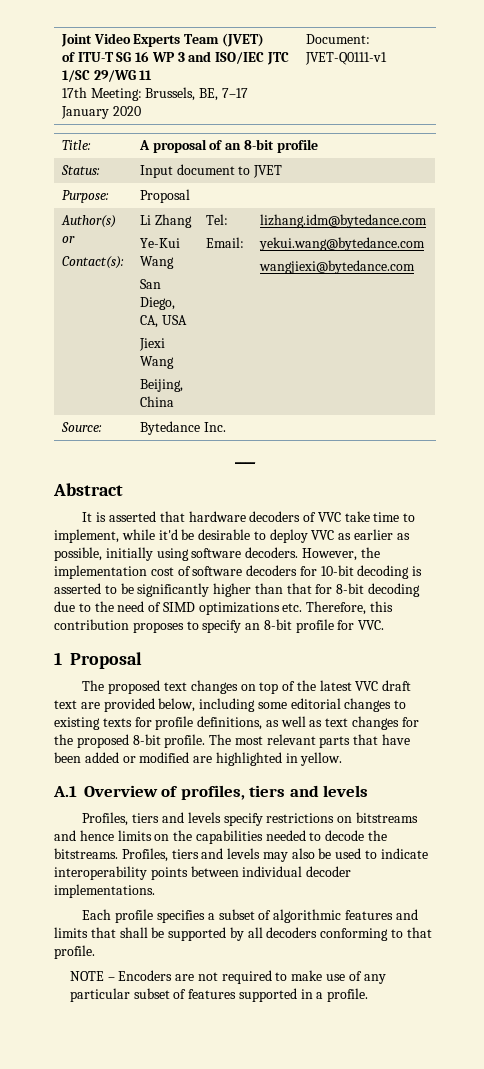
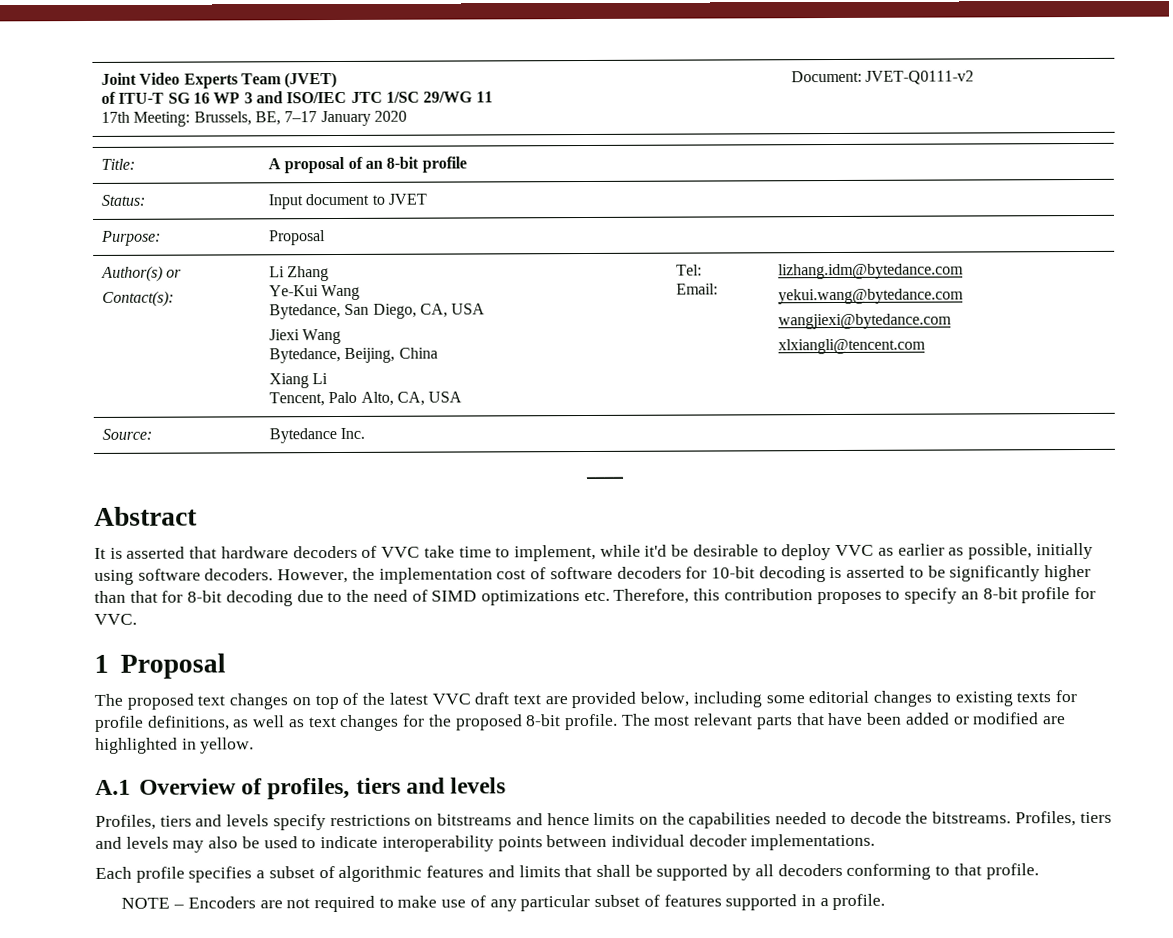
  Joint Video Experts Team (JVET)
  of ITU-T SG 16 WP 3 and ISO/IEC JTC 1/SC 29/WG 11
- 17th Meeting: Brussels, BE, 7–17 January 2020 | Document: JVET-Q0111-v1
+ 17th Meeting: Brussels, BE, 7–17 January 2020 | Document: JVET-Q0111-v2
  Author(s) or
  Contact(s): | Li Zhang
  Ye-Kui Wang
- San Diego, CA, USA
+ Bytedance, San Diego, CA, USA
  Jiexi Wang
- Beijing, China | Tel:
+ Bytedance, Beijing, China
+ Xiang Li
+ Tencent, Palo Alto, CA, USA | Tel:
  Email: | lizhang.idm@bytedance.com
  yekui.wang@bytedance.com
  wangjiexi@bytedance.com
+ xlxiangli@tencent.com

